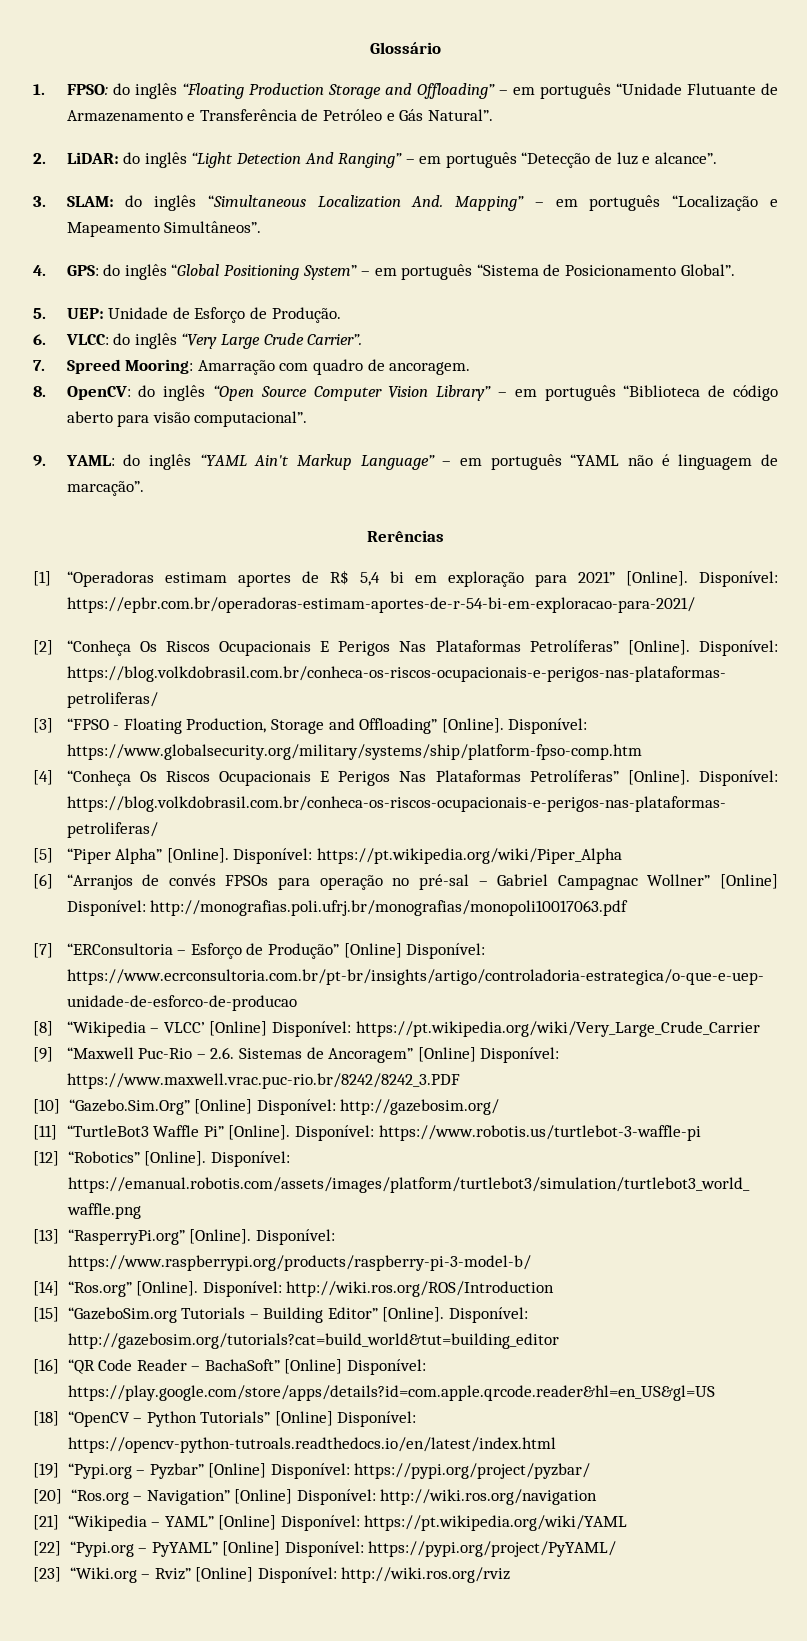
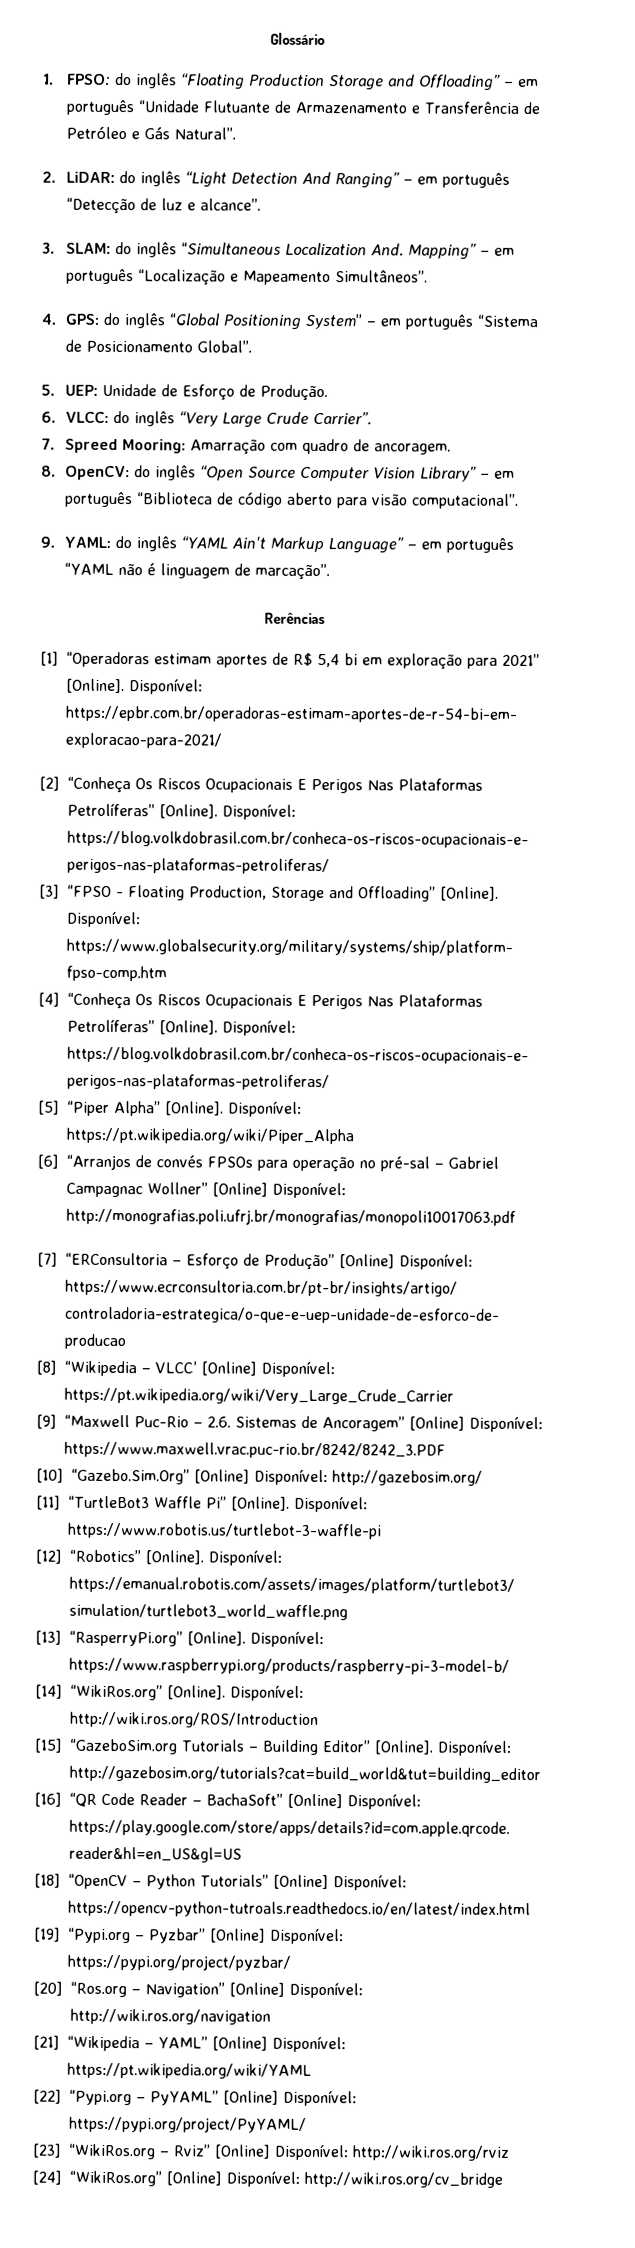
- [14] “Ros.org” [Online].
+ [14] “WikiRos.org” [Online].
- [23] “Wiki.org – Rviz” [Online] Disponível: http://wiki.ros.org/rviz
+ [23] “WikiRos.org – Rviz” [Online] Disponível: http://wiki.ros.org/rviz
+ [24] “WikiRos.org” [Online] Disponível: http://wiki.ros.org/cv_bridge

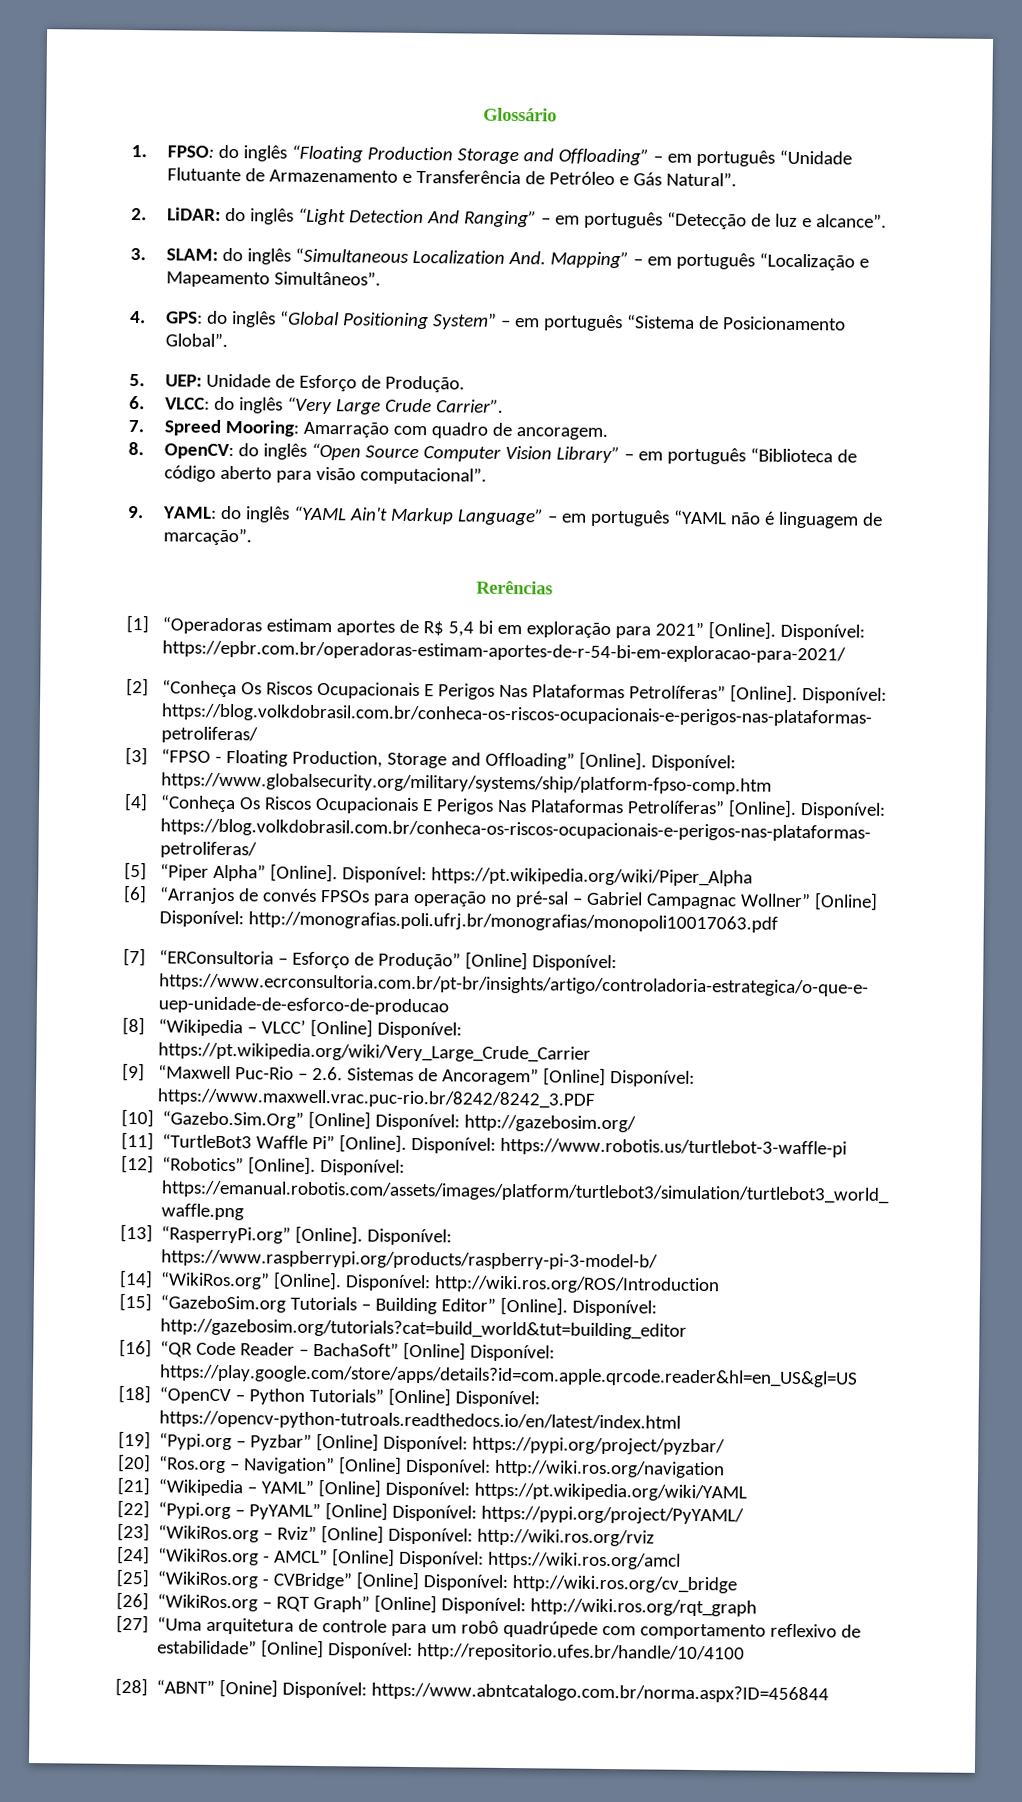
- [24] “WikiRos.org” [Online] Disponível: http://wiki.ros.org/cv_bridge
+ [24] “WikiRos.org - AMCL” [Online] Disponível: https://wiki.ros.org/amcl
+ [25] “WikiRos.org - CVBridge” [Online] Disponível: http://wiki.ros.org/cv_bridge
+ [26] “WikiRos.org – RQT Graph” [Online] Disponível: http://wiki.ros.org/rqt_graph
+ [27] “Uma arquitetura de controle para um robô quadrúpede com comportamento reflexivo de estabilidade” [Online] Disponível: http://repositorio.ufes.br/handle/10/4100
+ [28] “ABNT” [Onine] Disponível: https://www.abntcatalogo.com.br/norma.aspx?ID=456844

